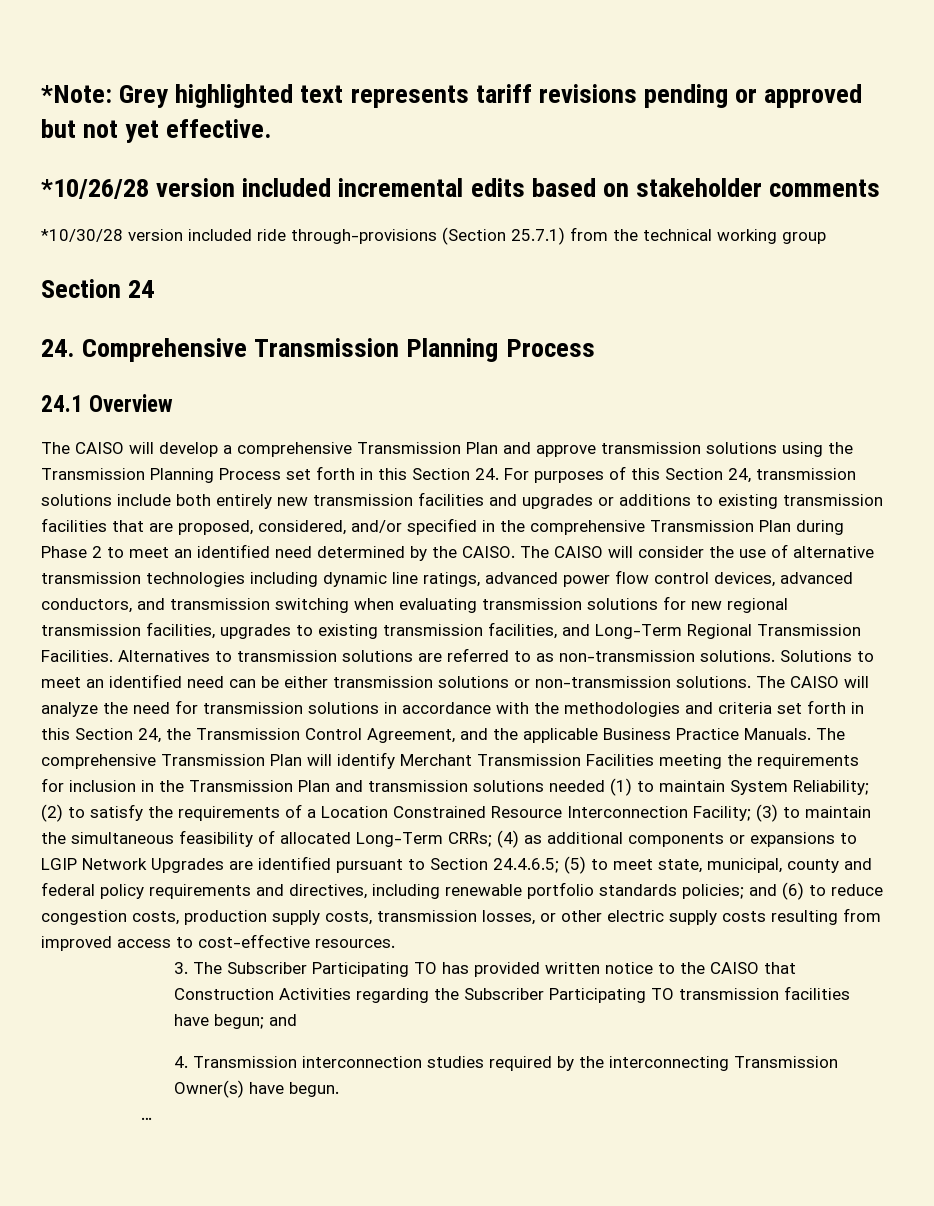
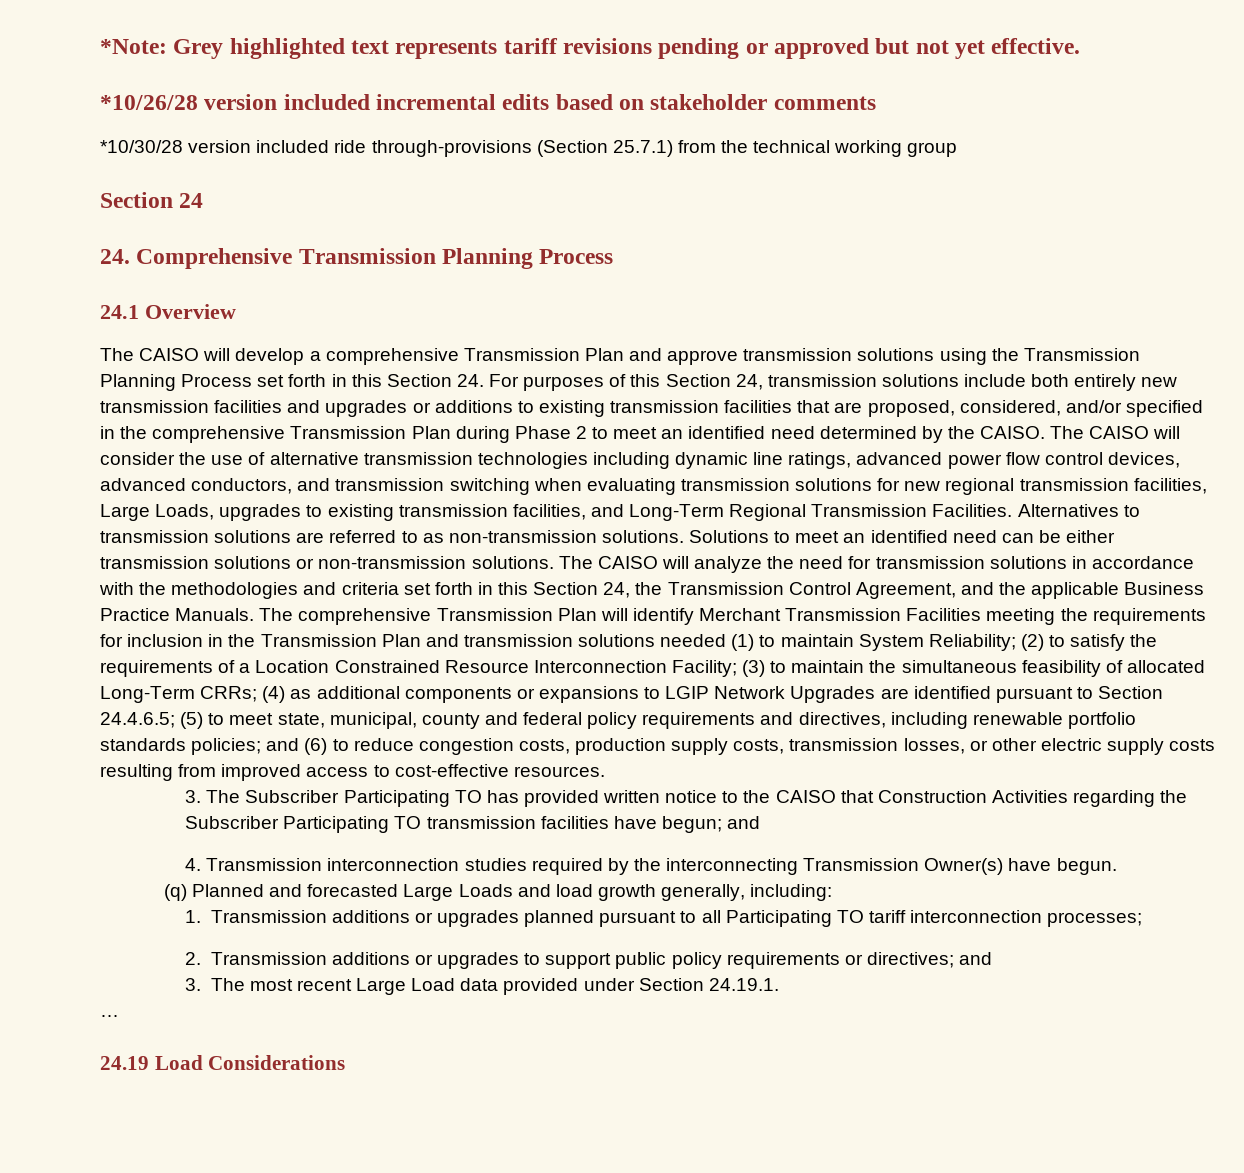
- The CAISO will consider the use of alternative transmission technologies including dynamic line ratings, advanced power flow control devices, advanced conductors, and transmission switching when evaluating transmission solutions for new regional transmission facilities, upgrades to existing transmission facilities, and Long-Term Regional Transmission Facilities.
+ The CAISO will consider the use of alternative transmission technologies including dynamic line ratings, advanced power flow control devices, advanced conductors, and transmission switching when evaluating transmission solutions for new regional transmission facilities, Large Loads, upgrades to existing transmission facilities, and Long-Term Regional Transmission Facilities.
+ (q) Planned and forecasted Large Loads and load growth generally, including:
+ 1. Transmission additions or upgrades planned pursuant to all Participating TO tariff interconnection processes;
+ 2. Transmission additions or upgrades to support public policy requirements or directives; and
+ 3. The most recent Large Load data provided under Section 24.19.1.
  …
+ 24.19 Load Considerations

